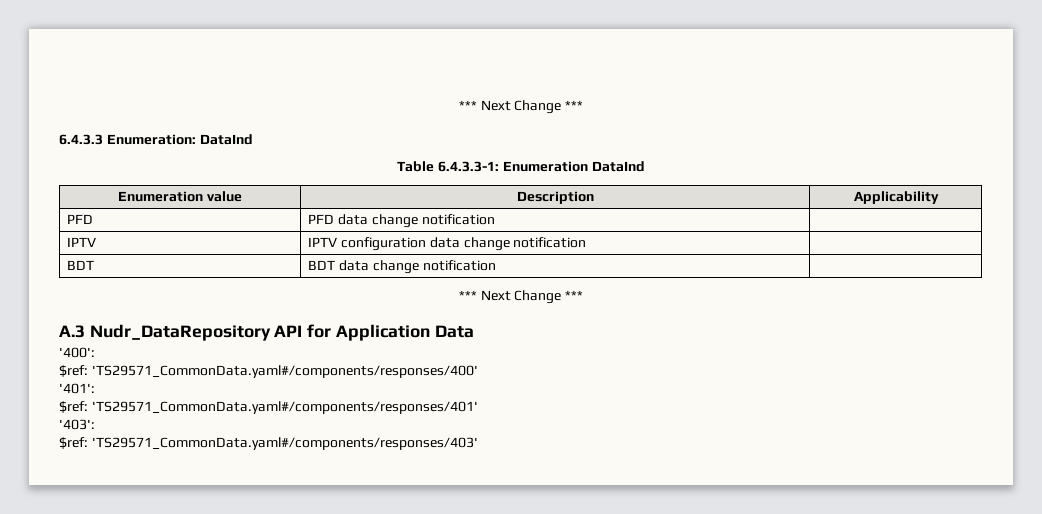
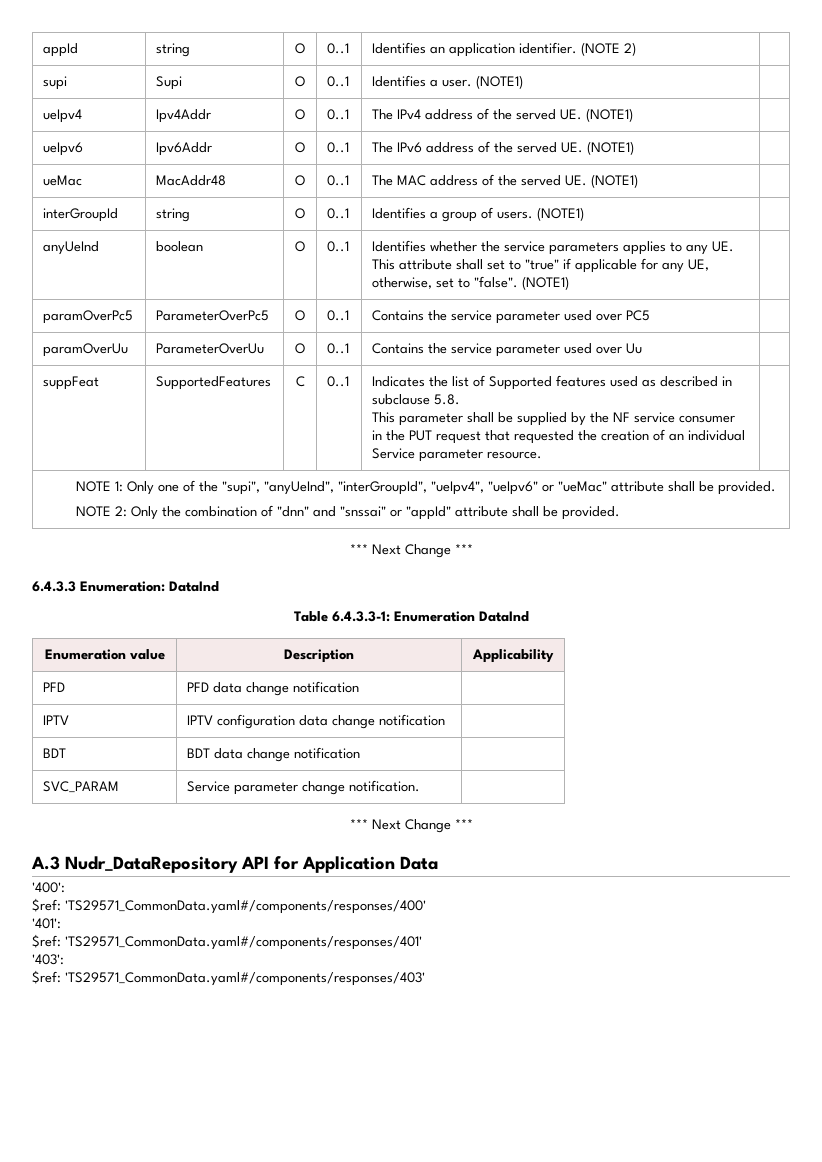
+ appId | string | O | 0..1 | Identifies an application identifier. (NOTE 2) |
+ supi | Supi | O | 0..1 | Identifies a user. (NOTE1) |
+ ueIpv4 | Ipv4Addr | O | 0..1 | The IPv4 address of the served UE. (NOTE1) |
+ ueIpv6 | Ipv6Addr | O | 0..1 | The IPv6 address of the served UE. (NOTE1) |
+ ueMac | MacAddr48 | O | 0..1 | The MAC address of the served UE. (NOTE1) |
+ interGroupId | string | O | 0..1 | Identifies a group of users. (NOTE1) |
+ anyUeInd | boolean | O | 0..1 | Identifies whether the service parameters applies to any UE. This attribute shall set to "true" if applicable for any UE, otherwise, set to "false". (NOTE1) |
+ paramOverPc5 | ParameterOverPc5 | O | 0..1 | Contains the service parameter used over PC5 |
+ paramOverUu | ParameterOverUu | O | 0..1 | Contains the service parameter used over Uu |
+ suppFeat | SupportedFeatures | C | 0..1 | Indicates the list of Supported features used as described in subclause 5.8.
+ This parameter shall be supplied by the NF service consumer in the PUT request that requested the creation of an individual Service parameter resource. |
+ NOTE 1: Only one of the "supi", "anyUeInd", "interGroupId", "ueIpv4", "ueIpv6" or "ueMac" attribute shall be provided.
+ NOTE 2: Only the combination of "dnn" and "snssai" or "appId" attribute shall be provided.
+ SVC_PARAM | Service parameter change notification. |

